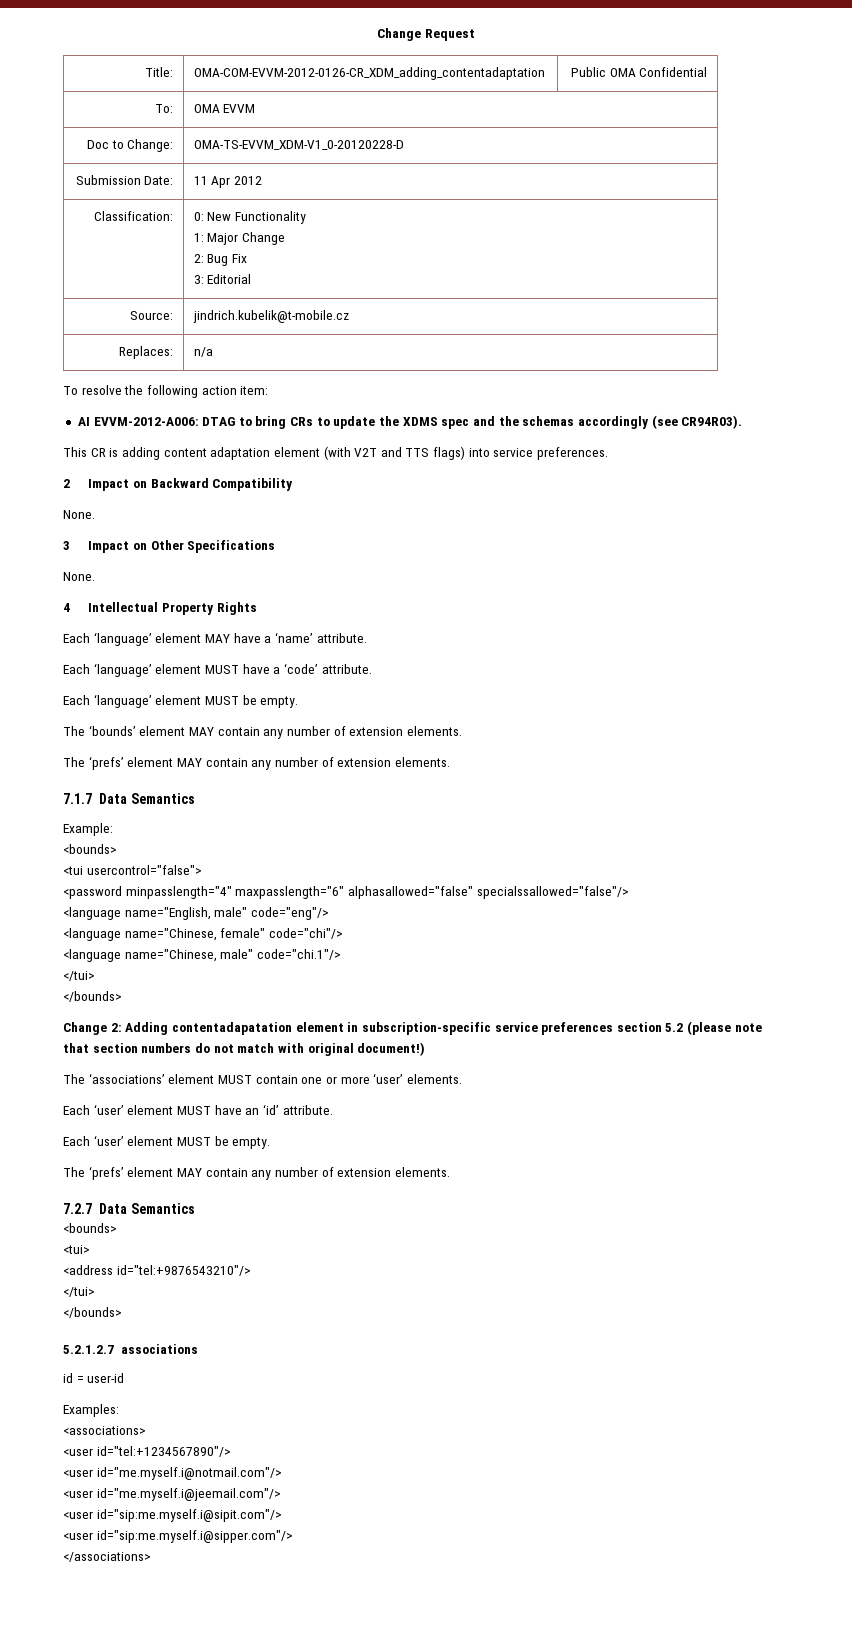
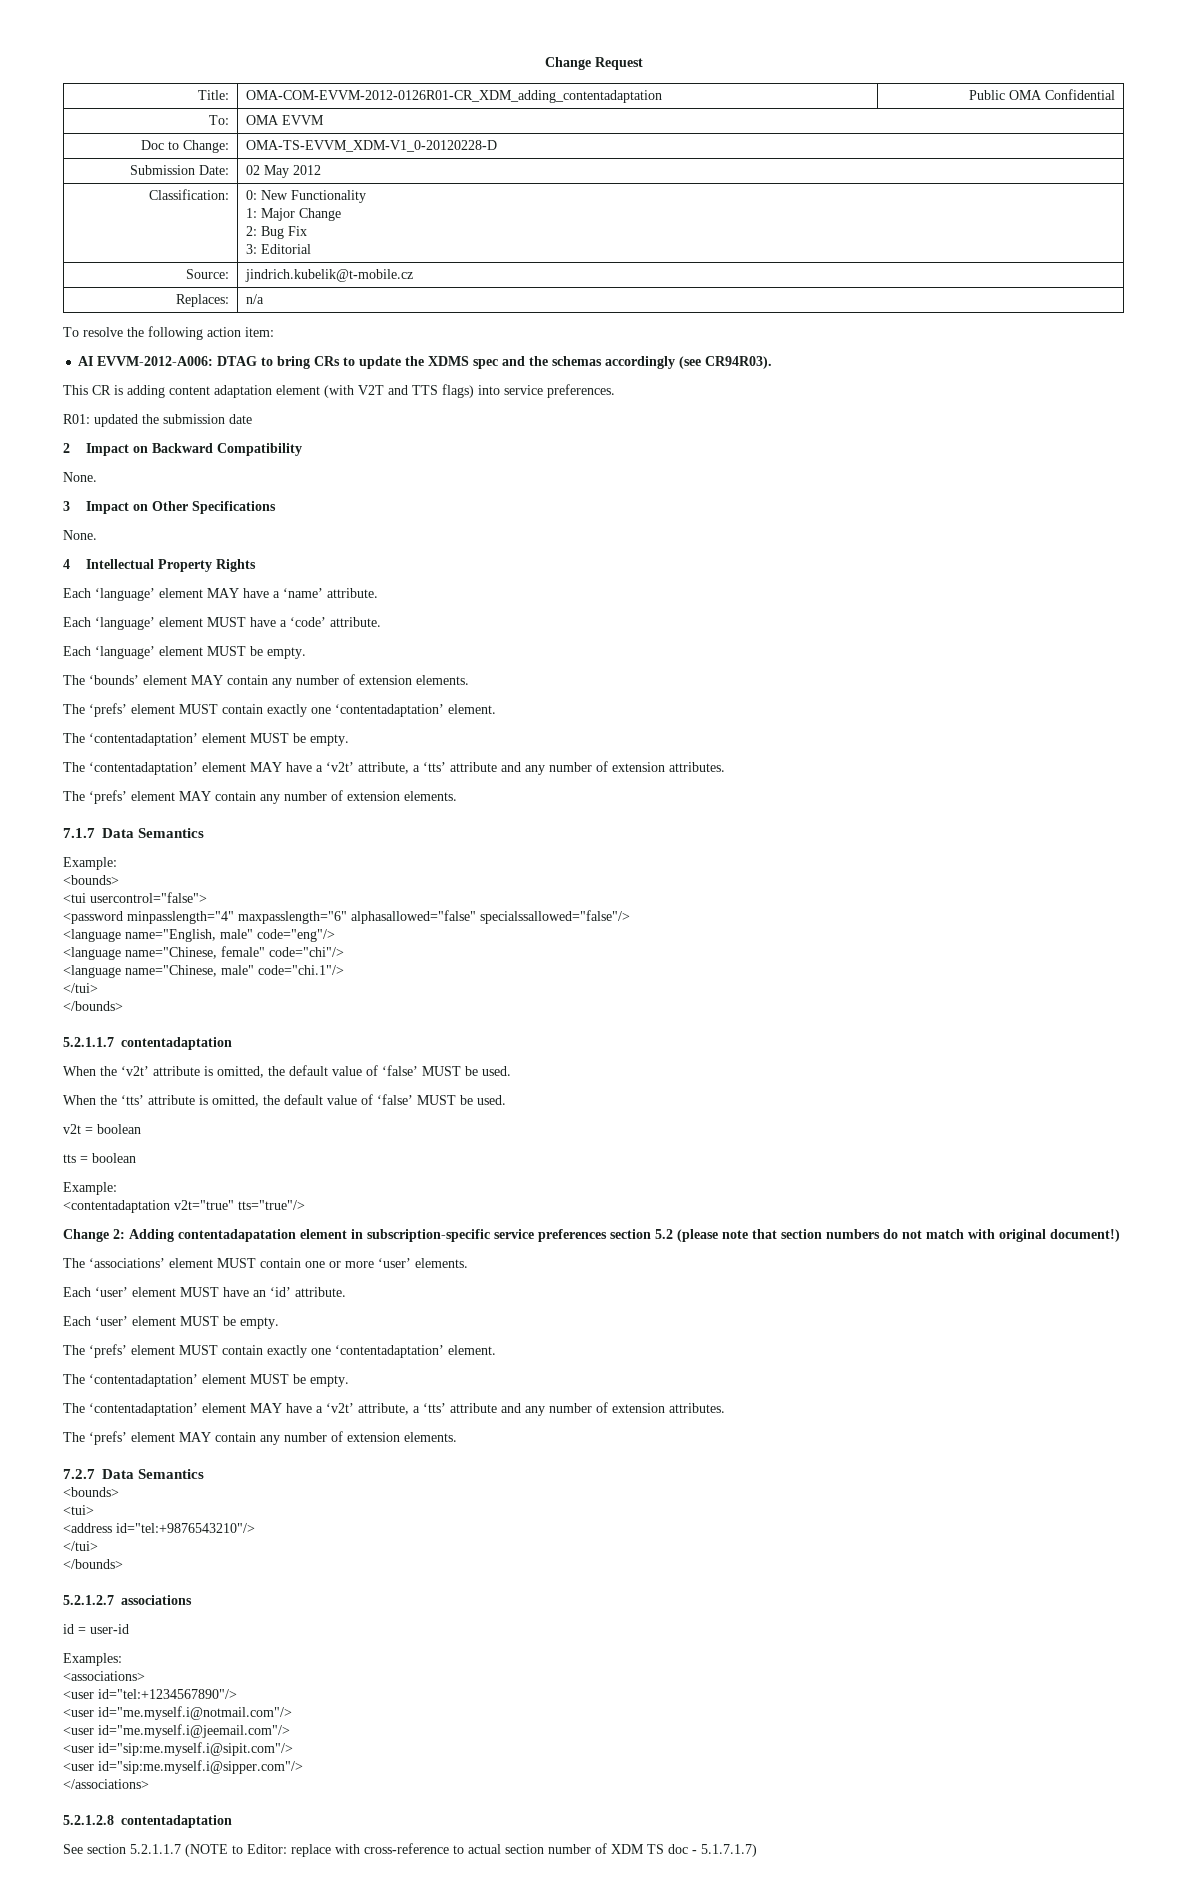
- Title: | OMA-COM-EVVM-2012-0126-CR_XDM_adding_contentadaptation | Public OMA Confidential
+ Title: | OMA-COM-EVVM-2012-0126R01-CR_XDM_adding_contentadaptation | Public OMA Confidential
- Submission Date: | 11 Apr 2012
+ Submission Date: | 02 May 2012
+ R01: updated the submission date
  The ‘bounds’ element MAY contain any number of extension elements.
+ The ‘prefs’ element MUST contain exactly one ‘contentadaptation’ element.
+ The ‘contentadaptation’ element MUST be empty.
+ The ‘contentadaptation’ element MAY have a ‘v2t’ attribute, a ‘tts’ attribute and any number of extension attributes.
+ 5.2.1.1.7 contentadaptation
+ When the ‘v2t’ attribute is omitted, the default value of ‘false’ MUST be used.
+ When the ‘tts’ attribute is omitted, the default value of ‘false’ MUST be used.
+ v2t = boolean
+ tts = boolean
+ Example:
+ <contentadaptation v2t="true" tts="true"/>
  Each ‘user’ element MUST be empty.
+ The ‘prefs’ element MUST contain exactly one ‘contentadaptation’ element.
+ The ‘contentadaptation’ element MUST be empty.
+ The ‘contentadaptation’ element MAY have a ‘v2t’ attribute, a ‘tts’ attribute and any number of extension attributes.
+ 5.2.1.2.8 contentadaptation
+ See section 5.2.1.1.7 (NOTE to Editor: replace with cross-reference to actual section number of XDM TS doc - 5.1.7.1.7)

